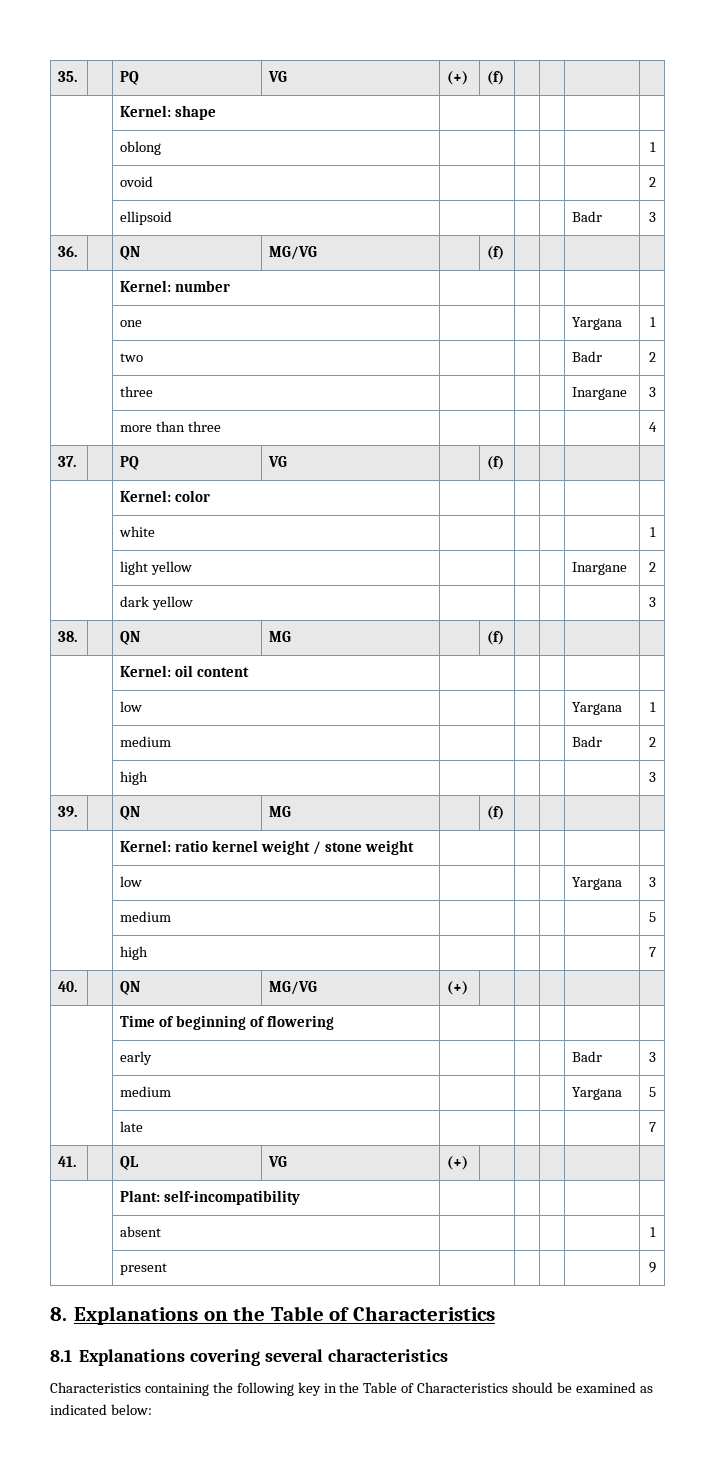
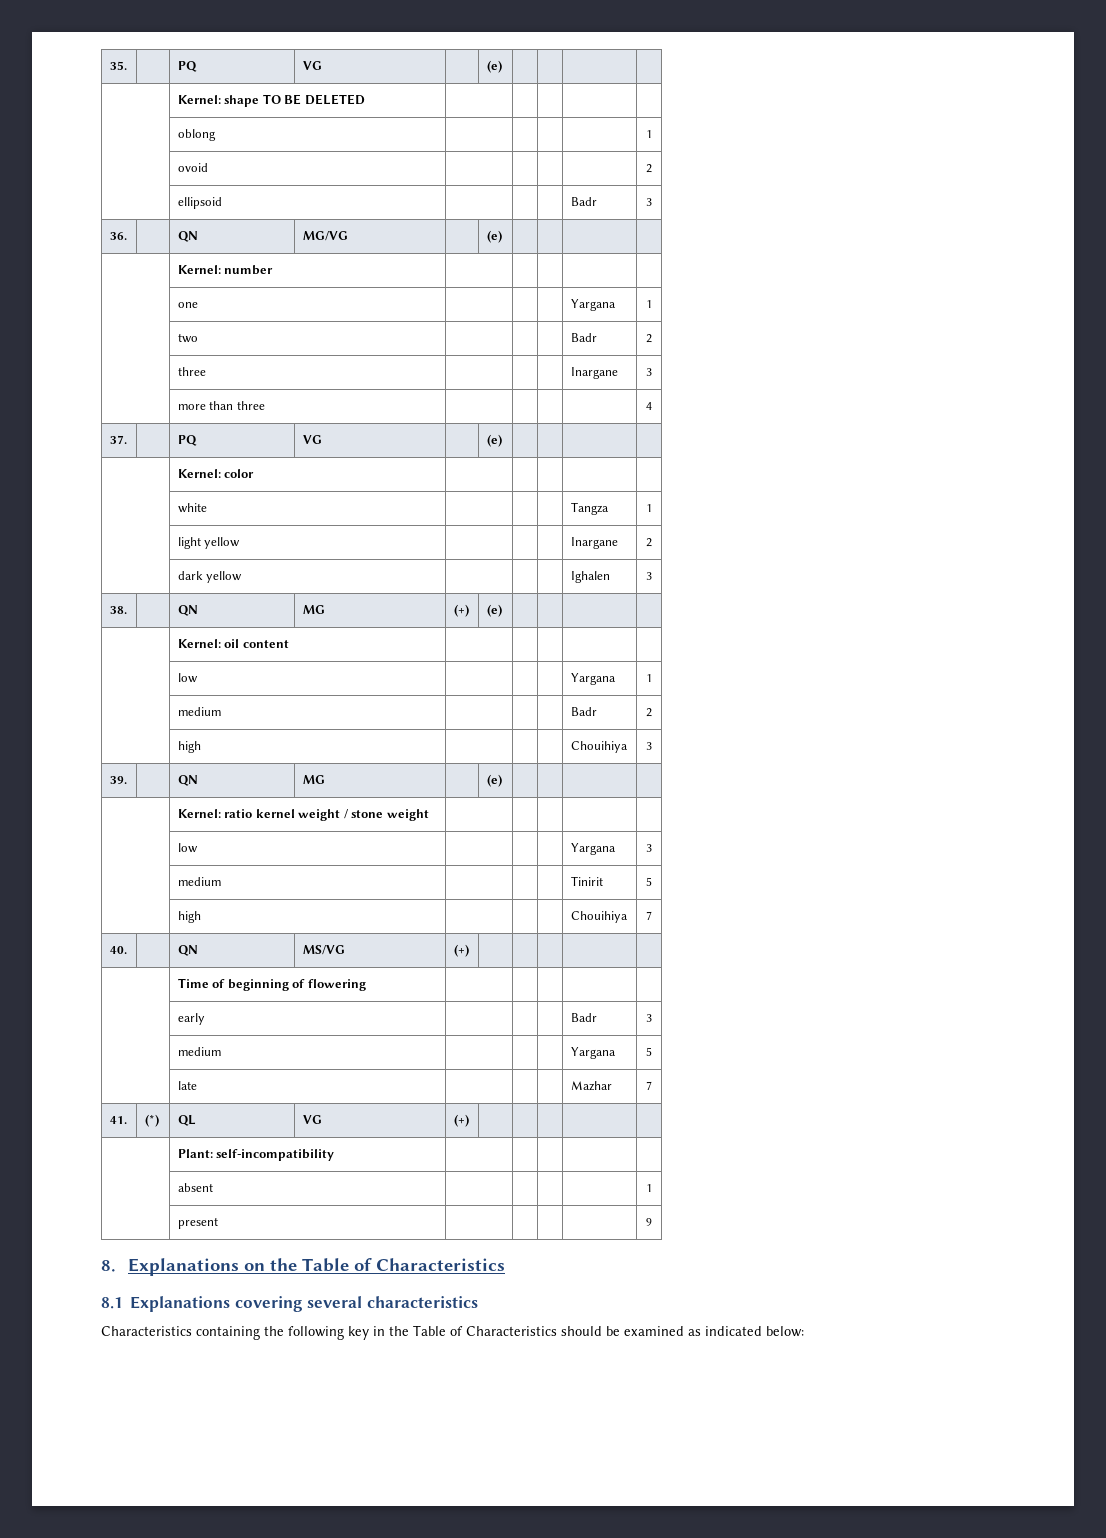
- 35. | | PQ | VG | (+) | (f) | | | |
+ 35. | | PQ | VG | | (e) | | | |
- | Kernel: shape | | | | |
+ | Kernel: shape TO BE DELETED | | | | |
- 36. | | QN | MG/VG | | (f) | | | |
+ 36. | | QN | MG/VG | | (e) | | | |
- 37. | | PQ | VG | | (f) | | | |
+ 37. | | PQ | VG | | (e) | | | |
- | white | | | | | 1
+ | white | | | | Tangza | 1
- | dark yellow | | | | | 3
+ | dark yellow | | | | Ighalen | 3
- 38. | | QN | MG | | (f) | | | |
+ 38. | | QN | MG | (+) | (e) | | | |
- | high | | | | | 3
+ | high | | | | Chouihiya | 3
- 39. | | QN | MG | | (f) | | | |
+ 39. | | QN | MG | | (e) | | | |
- | medium | | | | | 5
+ | medium | | | | Tinirit | 5
- | high | | | | | 7
+ | high | | | | Chouihiya | 7
- 40. | | QN | MG/VG | (+) | | | | |
+ 40. | | QN | MS/VG | (+) | | | | |
- | late | | | | | 7
+ | late | | | | Mazhar | 7
- 41. | | QL | VG | (+) | | | | |
+ 41. | (*) | QL | VG | (+) | | | | |

